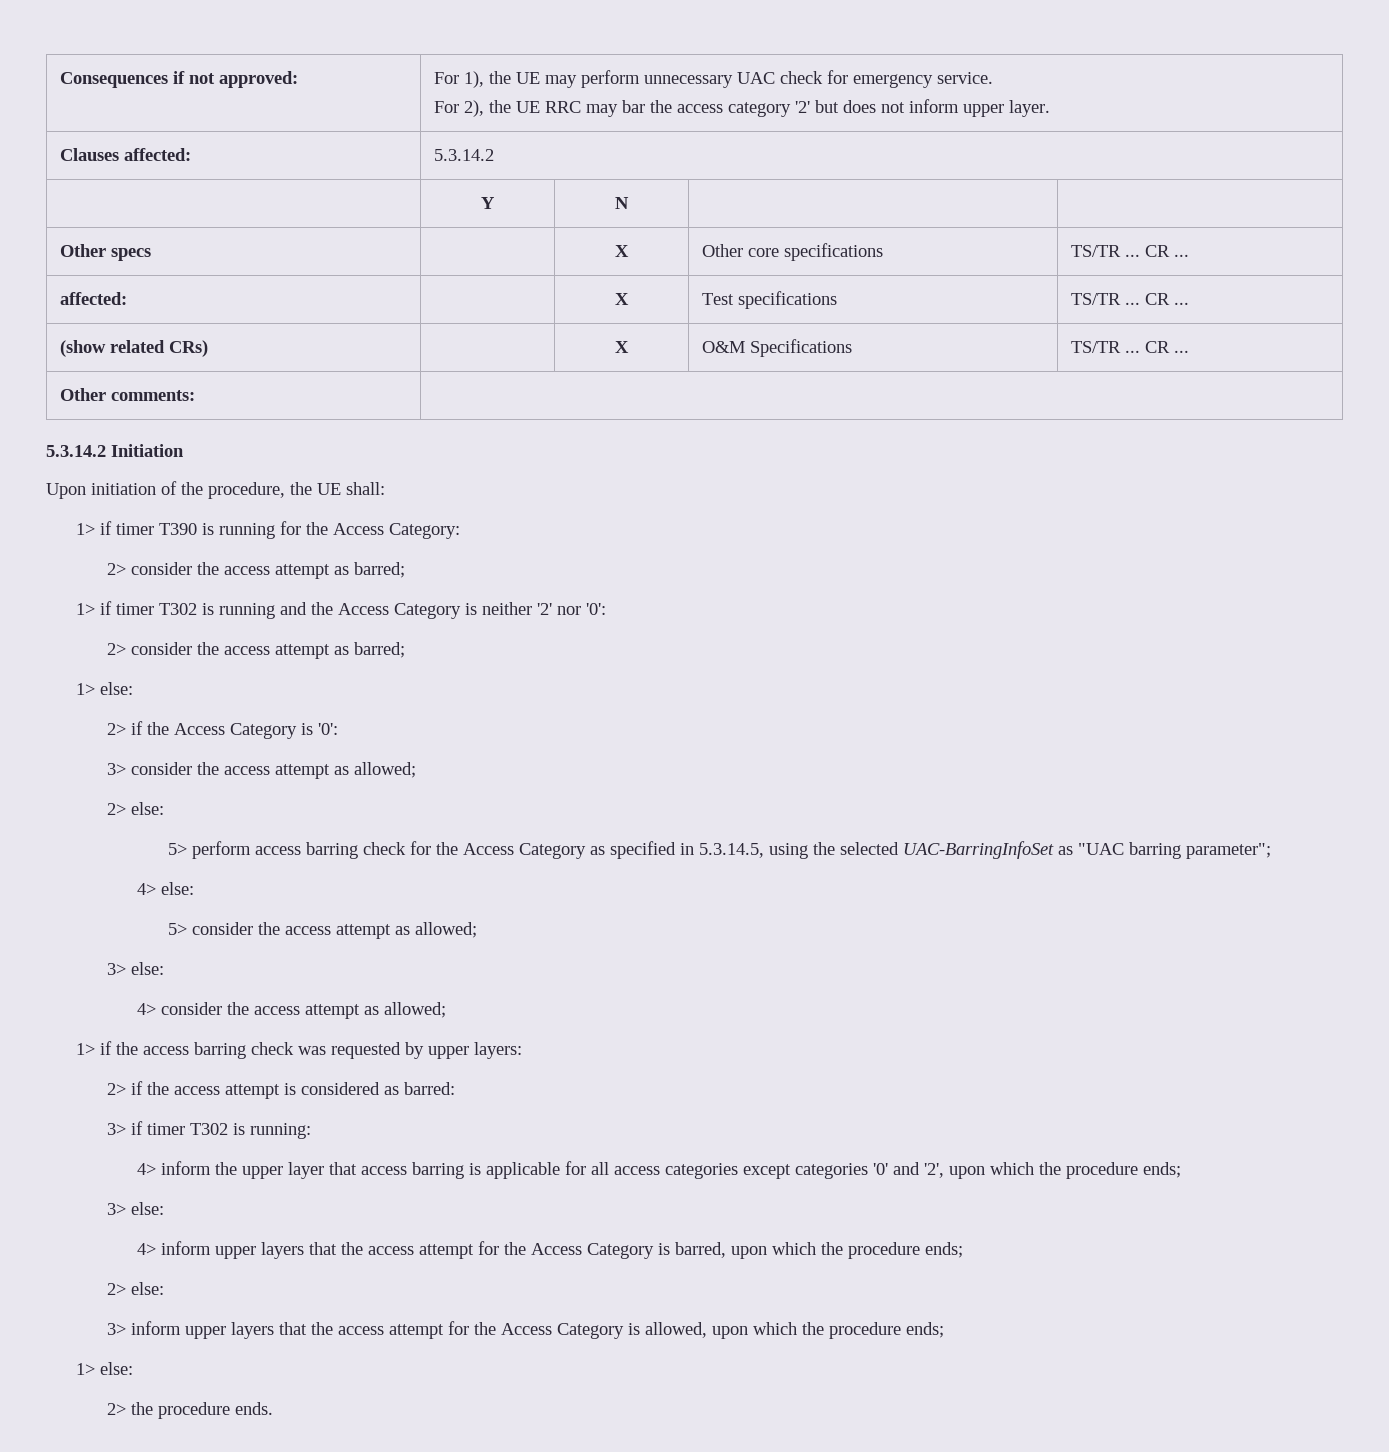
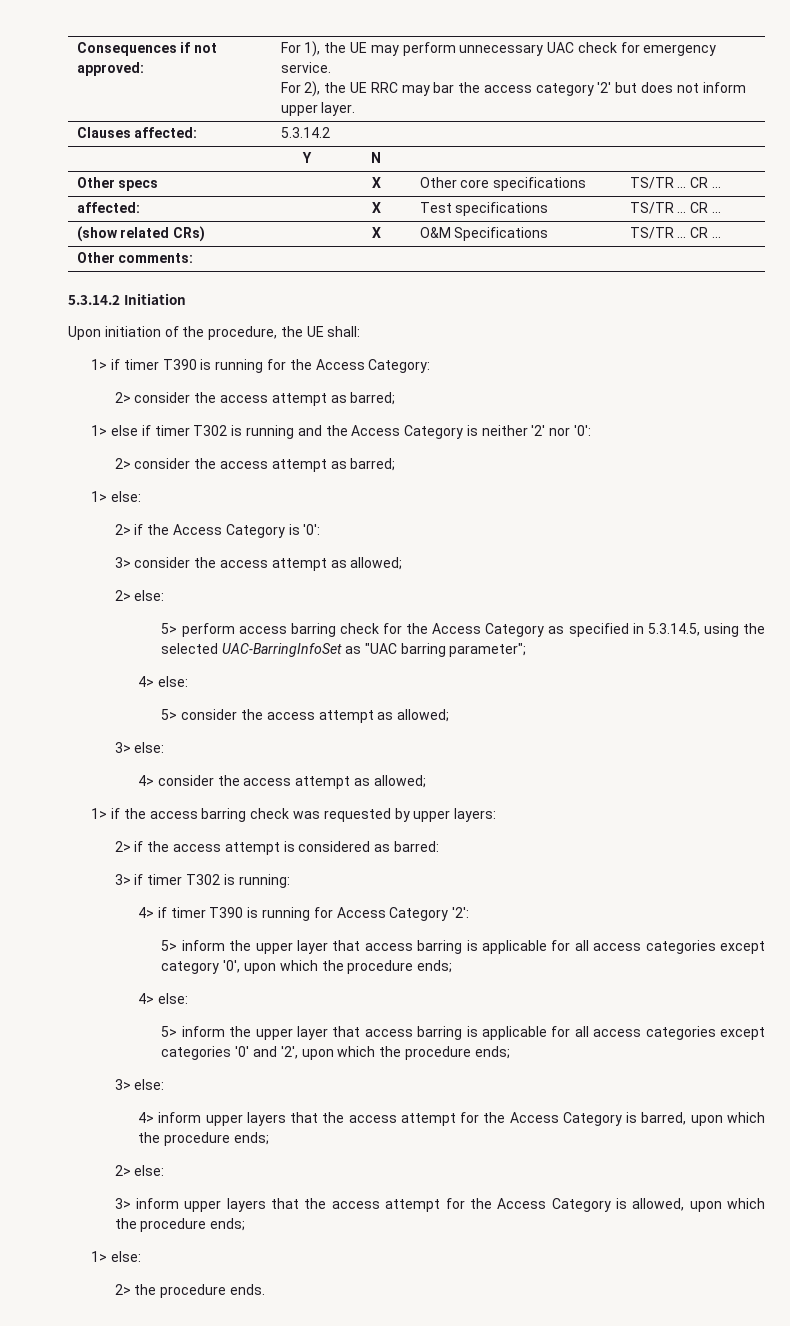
- 1> if timer T302 is running and the Access Category is neither '2' nor '0':
+ 1> else if timer T302 is running and the Access Category is neither '2' nor '0':
- 4> inform the upper layer that access barring is applicable for all access categories except categories '0' and '2', upon which the procedure ends;
+ 4> if timer T390 is running for Access Category '2':
+ 5> inform the upper layer that access barring is applicable for all access categories except category '0', upon which the procedure ends;
+ 4> else:
+ 5> inform the upper layer that access barring is applicable for all access categories except categories '0' and '2', upon which the procedure ends;

